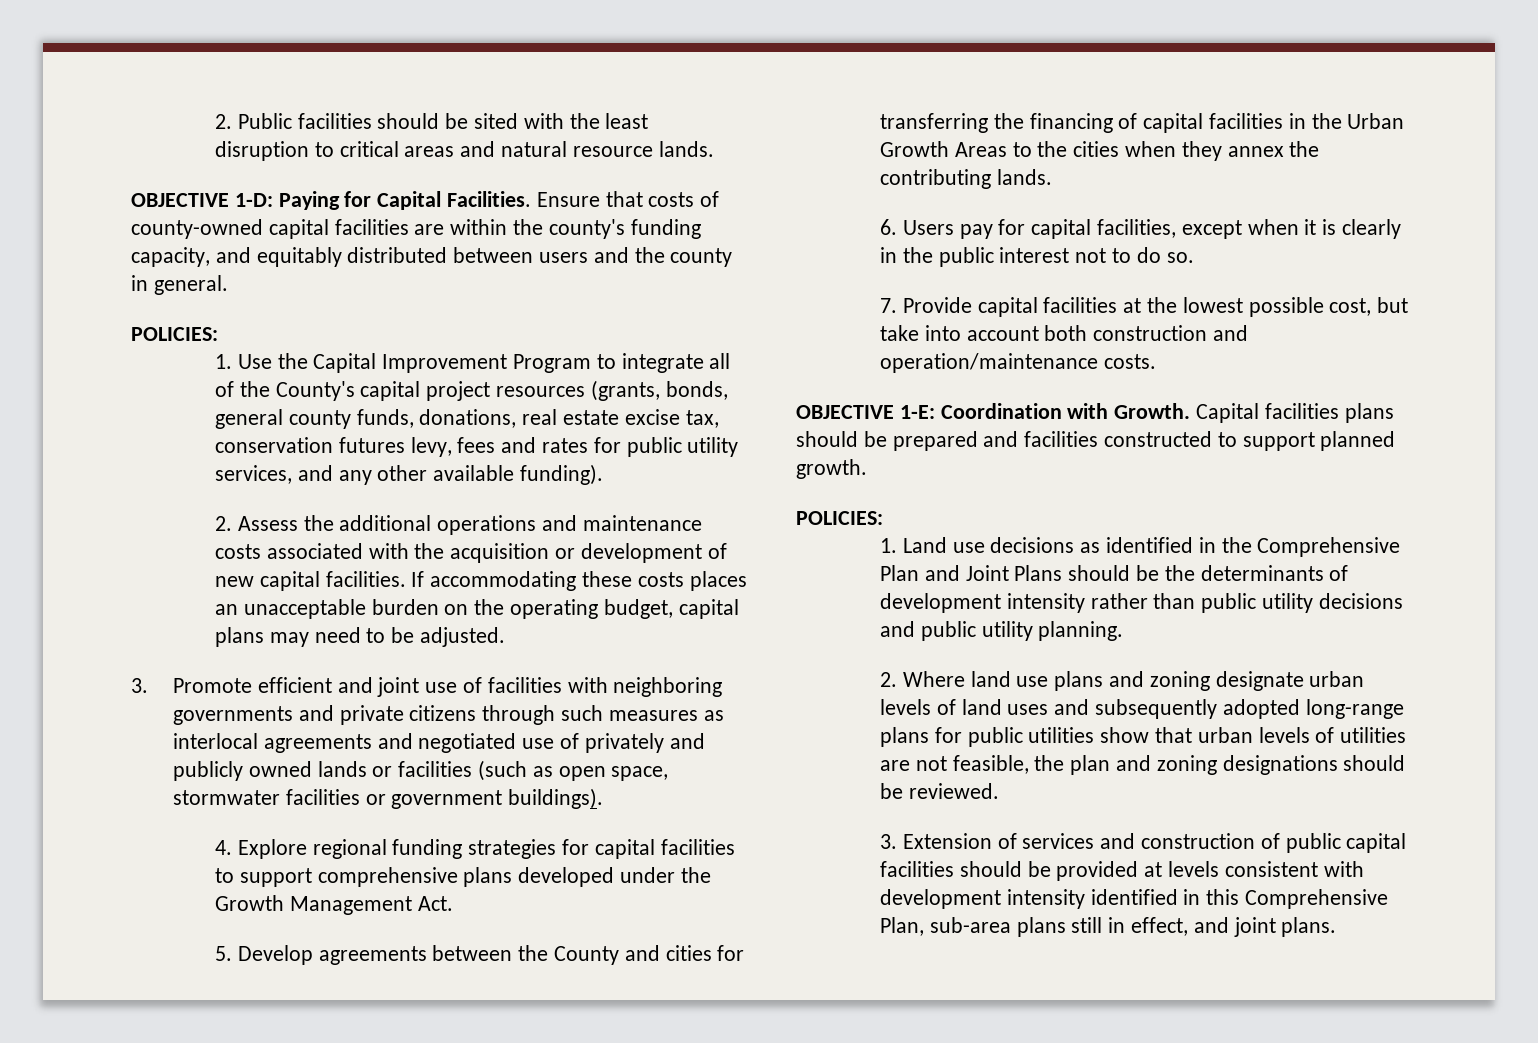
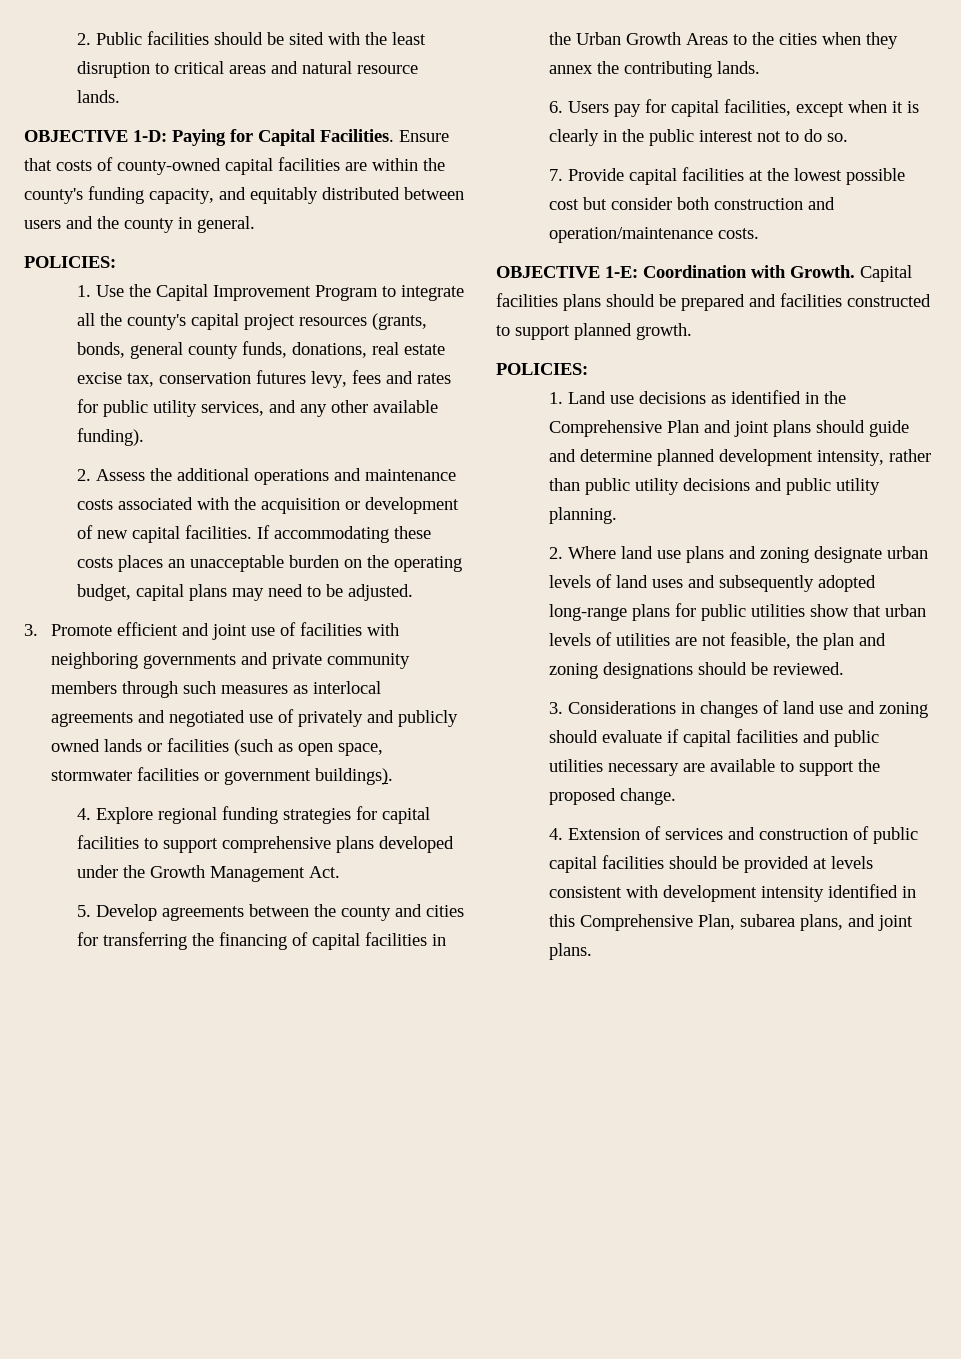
- 1. Use the Capital Improvement Program to integrate all of the County's capital project resources (grants, bonds, general county funds, donations, real estate excise tax, conservation futures levy, fees and rates for public utility services, and any other available funding).
+ 1. Use the Capital Improvement Program to integrate all the county's capital project resources (grants, bonds, general county funds, donations, real estate excise tax, conservation futures levy, fees and rates for public utility services, and any other available funding).
- 3. Promote efficient and joint use of facilities with neighboring governments and private citizens through such measures as interlocal agreements and negotiated use of privately and publicly owned lands or facilities (such as open space, stormwater facilities or government buildings).
+ 3. Promote efficient and joint use of facilities with neighboring governments and private community members through such measures as interlocal agreements and negotiated use of privately and publicly owned lands or facilities (such as open space, stormwater facilities or government buildings).
- 5. Develop agreements between the County and cities for transferring the financing of capital facilities in the Urban Growth Areas to the cities when they annex the contributing lands.
+ 5. Develop agreements between the county and cities for transferring the financing of capital facilities in the Urban Growth Areas to the cities when they annex the contributing lands.
- 7. Provide capital facilities at the lowest possible cost, but take into account both construction and operation/maintenance costs.
+ 7. Provide capital facilities at the lowest possible cost but consider both construction and operation/maintenance costs.
- 1. Land use decisions as identified in the Comprehensive Plan and Joint Plans should be the determinants of development intensity rather than public utility decisions and public utility planning.
+ 1. Land use decisions as identified in the Comprehensive Plan and joint plans should guide and determine planned development intensity, rather than public utility decisions and public utility planning.
- 3. Extension of services and construction of public capital facilities should be provided at levels consistent with development intensity identified in this Comprehensive Plan, sub-area plans still in effect, and joint plans.
+ 3. Considerations in changes of land use and zoning should evaluate if capital facilities and public utilities necessary are available to support the proposed change.
+ 4. Extension of services and construction of public capital facilities should be provided at levels consistent with development intensity identified in this Comprehensive Plan, subarea plans, and joint plans.

